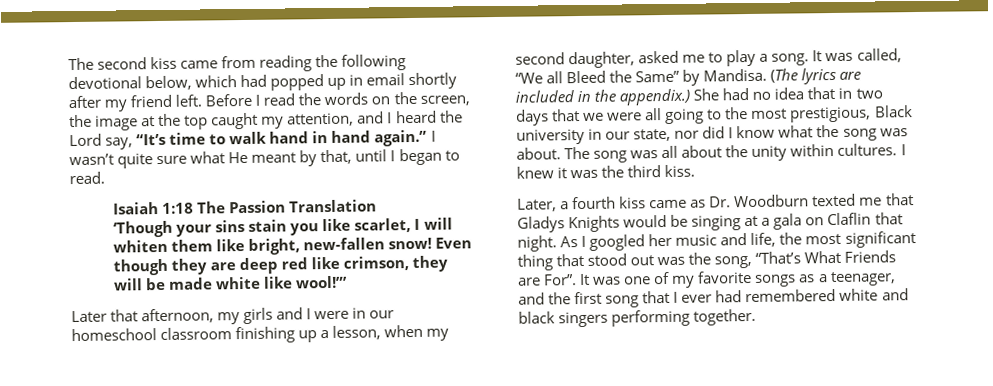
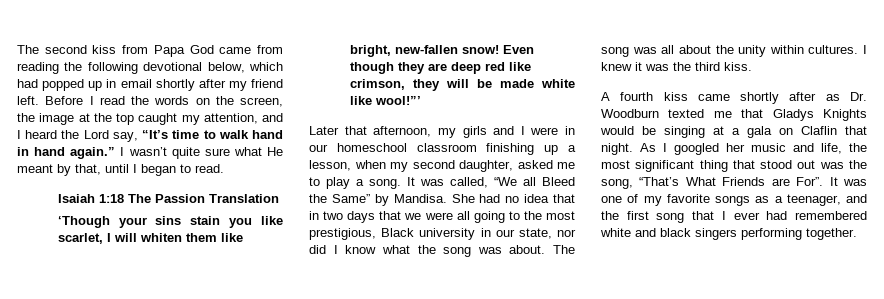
- The second kiss came from reading the following devotional below, which had popped up in email shortly after my friend left.
+ The second kiss from Papa God came from reading the following devotional below, which had popped up in email shortly after my friend left.
- (The lyrics are included in the appendix.)
- Later, a fourth kiss came as Dr. Woodburn texted me that Gladys Knights would be singing at a gala on Claflin that night.
+ A fourth kiss came shortly after as Dr. Woodburn texted me that Gladys Knights would be singing at a gala on Claflin that night.

